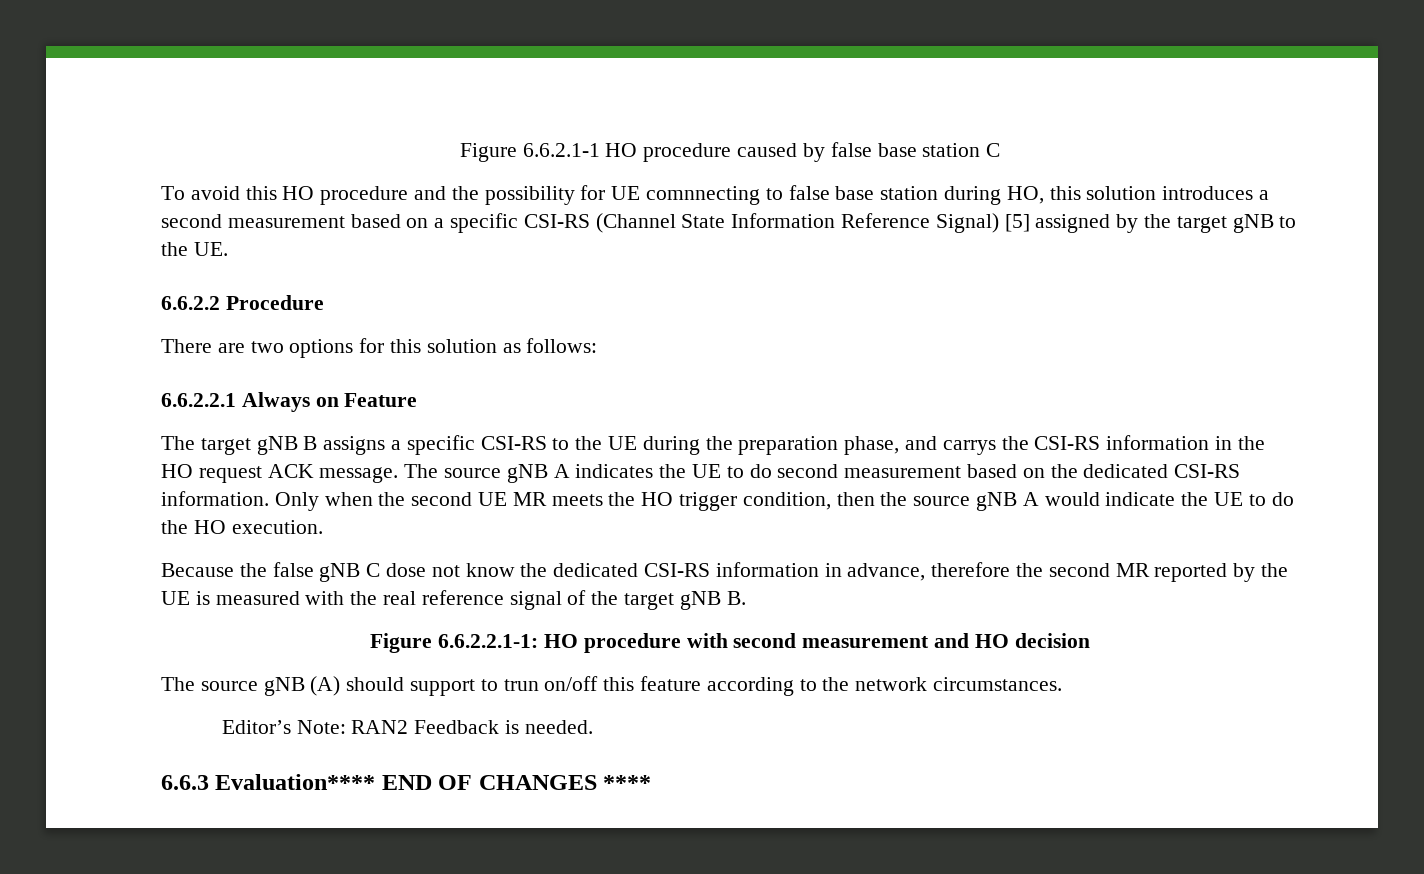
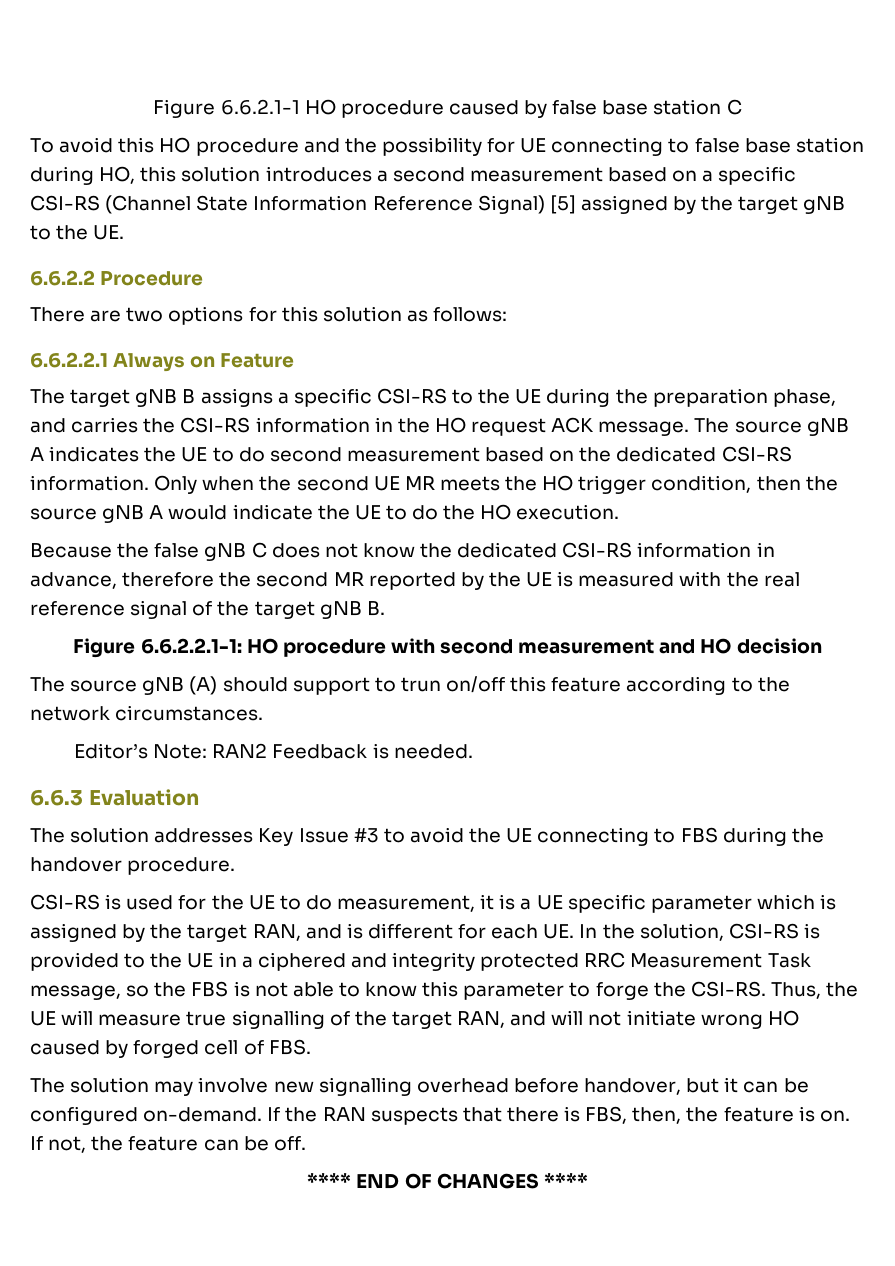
- To avoid this HO procedure and the possibility for UE comnnecting to false base station during HO, this solution introduces a second measurement based on a specific CSI-RS (Channel State Information Reference Signal) [5] assigned by the target gNB to the UE.
+ To avoid this HO procedure and the possibility for UE connecting to false base station during HO, this solution introduces a second measurement based on a specific CSI-RS (Channel State Information Reference Signal) [5] assigned by the target gNB to the UE.
- The target gNB B assigns a specific CSI-RS to the UE during the preparation phase, and carrys the CSI-RS information in the HO request ACK message.
+ The target gNB B assigns a specific CSI-RS to the UE during the preparation phase, and carries the CSI-RS information in the HO request ACK message.
- Because the false gNB C dose not know the dedicated CSI-RS information in advance, therefore the second MR reported by the UE is measured with the real reference signal of the target gNB B.
+ Because the false gNB C does not know the dedicated CSI-RS information in advance, therefore the second MR reported by the UE is measured with the real reference signal of the target gNB B.
- 6.6.3 Evaluation**** END OF CHANGES ****
+ 6.6.3 Evaluation
+ The solution addresses Key Issue #3 to avoid the UE connecting to FBS during the handover procedure.
+ CSI-RS is used for the UE to do measurement, it is a UE specific parameter which is assigned by the target RAN, and is different for each UE. In the solution, CSI-RS is provided to the UE in a ciphered and integrity protected RRC Measurement Task message, so the FBS is not able to know this parameter to forge the CSI-RS. Thus, the UE will measure true signalling of the target RAN, and will not initiate wrong HO caused by forged cell of FBS.
+ The solution may involve new signalling overhead before handover, but it can be configured on-demand. If the RAN suspects that there is FBS, then, the feature is on. If not, the feature can be off.
+ **** END OF CHANGES ****

